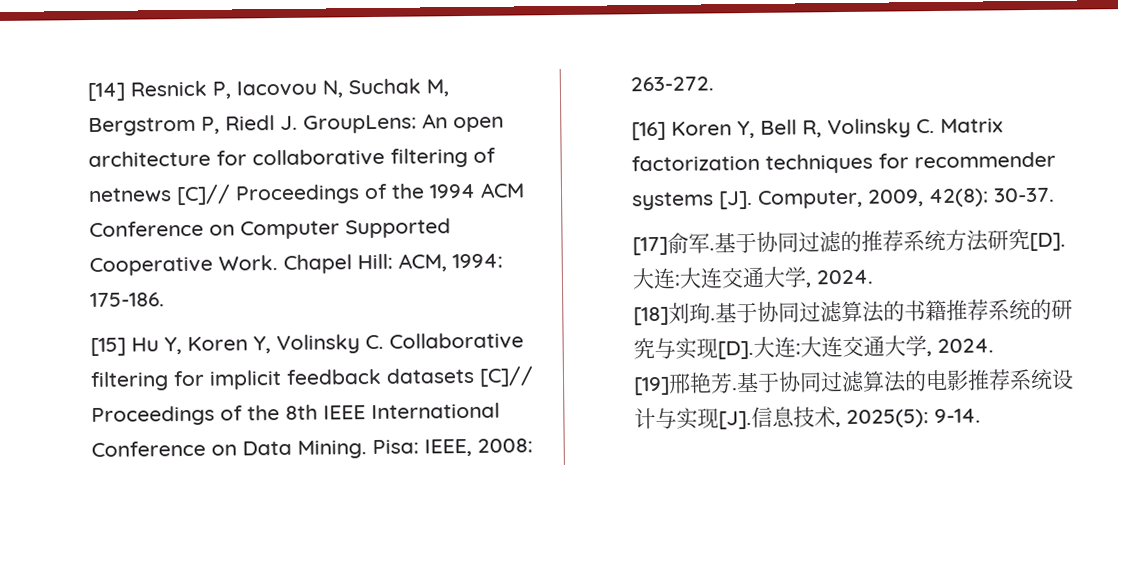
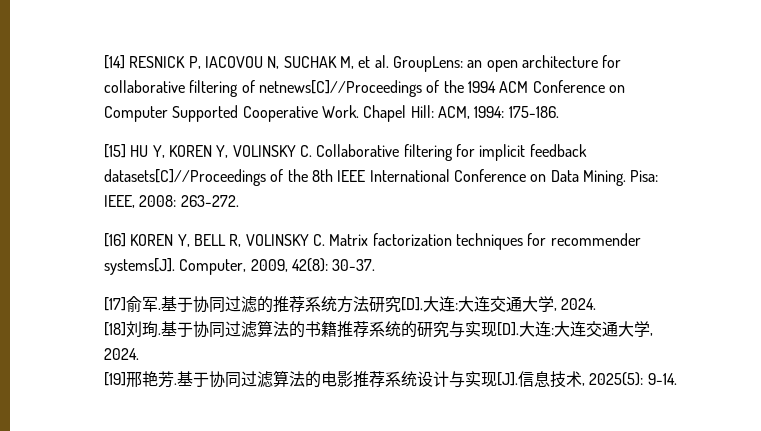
- [14] Resnick P, Iacovou N, Suchak M, Bergstrom P, Riedl J. GroupLens: An open architecture for collaborative filtering of netnews [C]// Proceedings of the 1994 ACM Conference on Computer Supported Cooperative Work.
+ [14] RESNICK P, IACOVOU N, SUCHAK M, et al. GroupLens: an open architecture for collaborative filtering of netnews[C]//Proceedings of the 1994 ACM Conference on Computer Supported Cooperative Work.
- [15] Hu Y, Koren Y, Volinsky C. Collaborative filtering for implicit feedback datasets [C]// Proceedings of the 8th IEEE International Conference on Data Mining.
+ [15] HU Y, KOREN Y, VOLINSKY C. Collaborative filtering for implicit feedback datasets[C]//Proceedings of the 8th IEEE International Conference on Data Mining.
- [16] Koren Y, Bell R, Volinsky C. Matrix factorization techniques for recommender systems [J]. Computer, 2009, 42(8): 30-37.
+ [16] KOREN Y, BELL R, VOLINSKY C. Matrix factorization techniques for recommender systems[J]. Computer, 2009, 42(8): 30-37.

